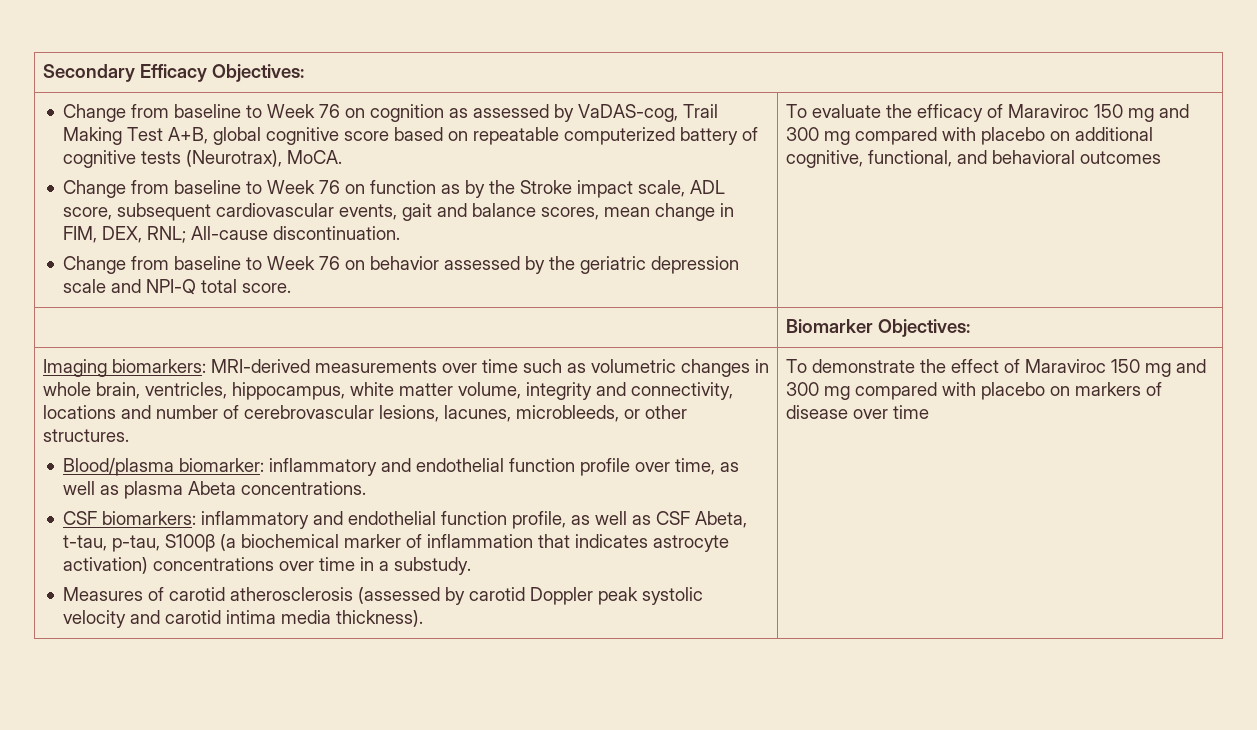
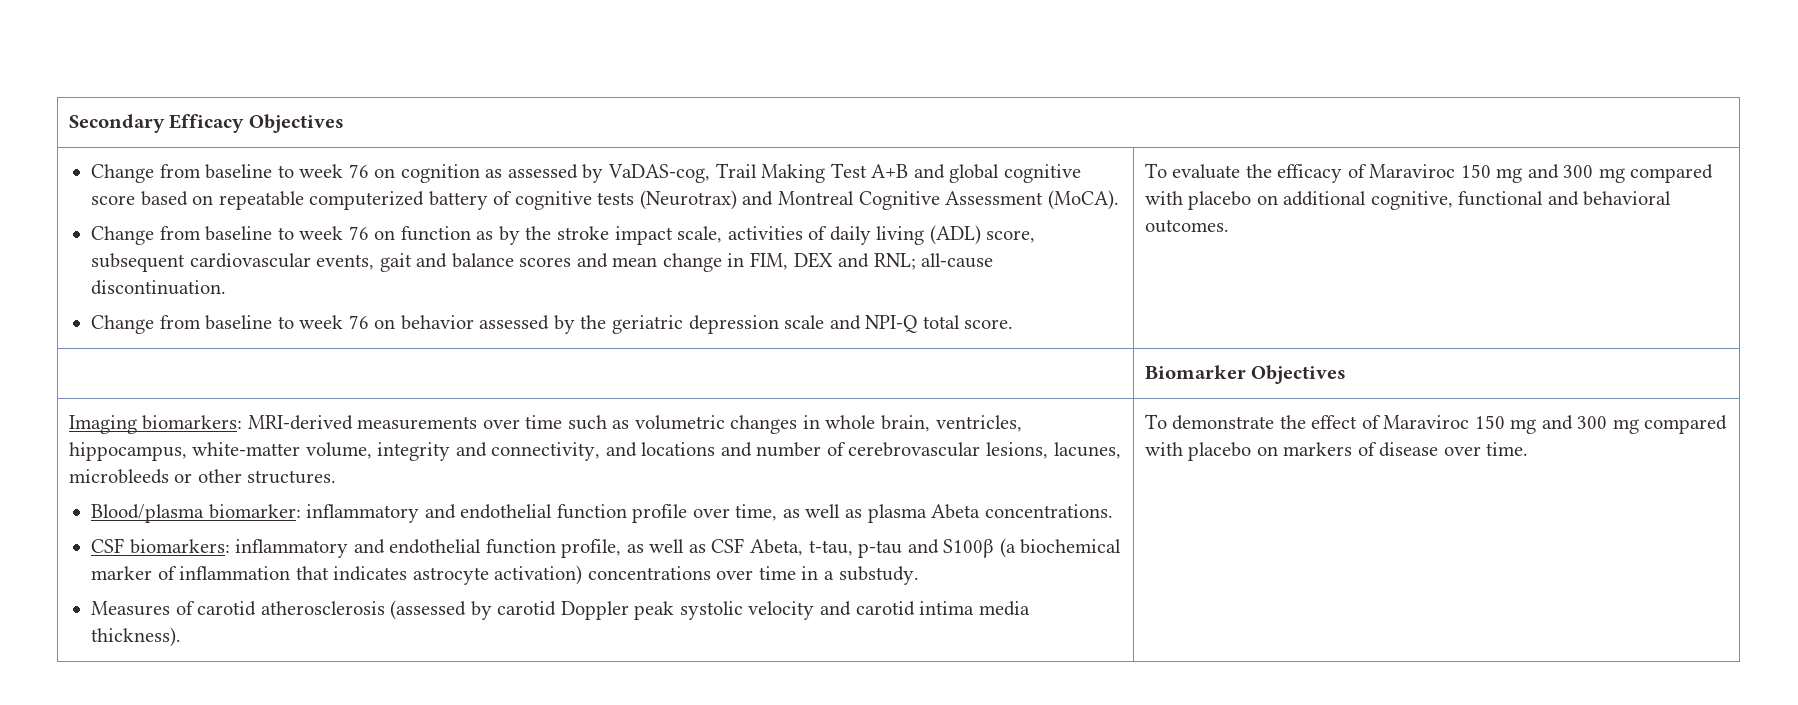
- Secondary Efficacy Objectives:
- Change from baseline to Week 76 on cognition as assessed by VaDAS-cog, Trail Making Test A+B, global cognitive score based on repeatable computerized battery of cognitive tests (Neurotrax), MoCA.
- Change from baseline to Week 76 on function as by the Stroke impact scale, ADL score, subsequent cardiovascular events, gait and balance scores, mean change in FIM, DEX, RNL; All-cause discontinuation.
+ Secondary Efficacy Objectives
+ Change from baseline to week 76 on cognition as assessed by VaDAS-cog, Trail Making Test A+B and global cognitive score based on repeatable computerized battery of cognitive tests (Neurotrax) and Montreal Cognitive Assessment (MoCA).
+ Change from baseline to week 76 on function as by the stroke impact scale, activities of daily living (ADL) score, subsequent cardiovascular events, gait and balance scores and mean change in FIM, DEX and RNL; all-cause discontinuation.
- Change from baseline to Week 76 on behavior assessed by the geriatric depression scale and NPI-Q total score.
+ Change from baseline to week 76 on behavior assessed by the geriatric depression scale and NPI-Q total score.
- To evaluate the efficacy of Maraviroc 150 mg and 300 mg compared with placebo on additional cognitive, functional, and behavioral outcomes
+ To evaluate the efficacy of Maraviroc 150 mg and 300 mg compared with placebo on additional cognitive, functional and behavioral outcomes.
- | Biomarker Objectives:
+ | Biomarker Objectives
- Imaging biomarkers: MRI-derived measurements over time such as volumetric changes in whole brain, ventricles, hippocampus, white matter volume, integrity and connectivity, locations and number of cerebrovascular lesions, lacunes, microbleeds, or other structures.
+ Imaging biomarkers: MRI-derived measurements over time such as volumetric changes in whole brain, ventricles, hippocampus, white-matter volume, integrity and connectivity, and locations and number of cerebrovascular lesions, lacunes, microbleeds or other structures.
- CSF biomarkers: inflammatory and endothelial function profile, as well as CSF Abeta, t-tau, p-tau, S100β (a biochemical marker of inflammation that indicates astrocyte activation) concentrations over time in a substudy.
+ CSF biomarkers: inflammatory and endothelial function profile, as well as CSF Abeta, t-tau, p-tau and S100β (a biochemical marker of inflammation that indicates astrocyte activation) concentrations over time in a substudy.
- To demonstrate the effect of Maraviroc 150 mg and 300 mg compared with placebo on markers of disease over time
+ To demonstrate the effect of Maraviroc 150 mg and 300 mg compared with placebo on markers of disease over time.

